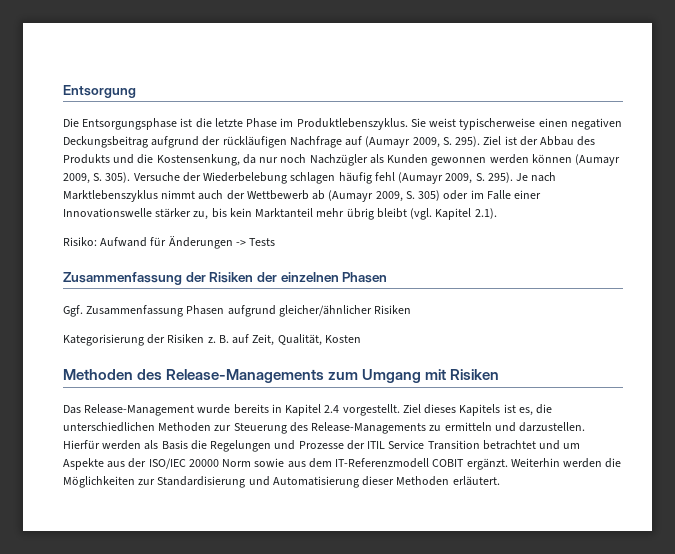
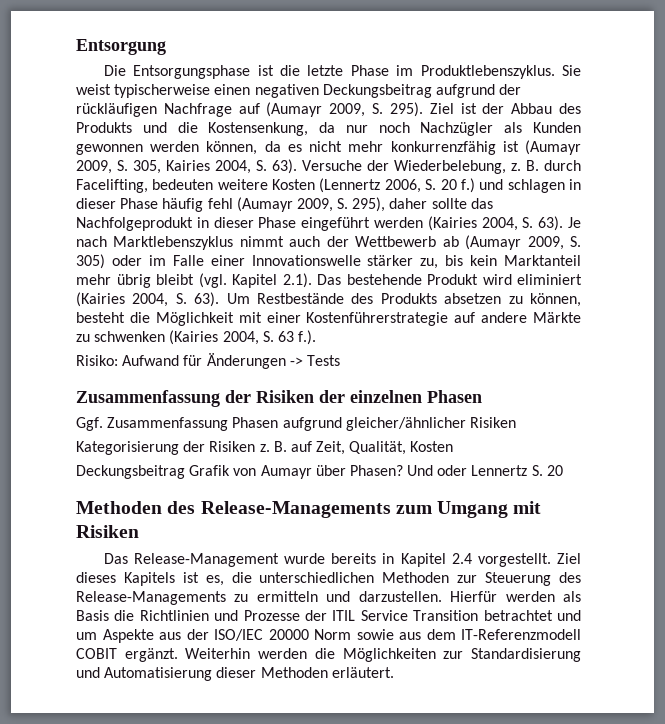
- Ziel ist der Abbau des Produkts und die Kostensenkung, da nur noch Nachzügler als Kunden gewonnen werden können (Aumayr 2009, S. 305). Versuche der Wiederbelebung schlagen häufig fehl (Aumayr 2009, S. 295).
+ Ziel ist der Abbau des Produkts und die Kostensenkung, da nur noch Nachzügler als Kunden gewonnen werden können, da es nicht mehr konkurrenzfähig ist (Aumayr 2009, S. 305, Kairies 2004, S. 63). Versuche der Wiederbelebung, z. B. durch Facelifting, bedeuten weitere Kosten (Lennertz 2006, S. 20 f.) und schlagen in dieser Phase häufig fehl (Aumayr 2009, S. 295), daher sollte das Nachfolgeprodukt in dieser Phase eingeführt werden (Kairies 2004, S. 63).
- Je nach Marktlebenszyklus nimmt auch der Wettbewerb ab (Aumayr 2009, S. 305) oder im Falle einer Innovationswelle stärker zu, bis kein Marktanteil mehr übrig bleibt (vgl. Kapitel 2.1).
+ Je nach Marktlebenszyklus nimmt auch der Wettbewerb ab (Aumayr 2009, S. 305) oder im Falle einer Innovationswelle stärker zu, bis kein Marktanteil mehr übrig bleibt (vgl. Kapitel 2.1). Das bestehende Produkt wird eliminiert (Kairies 2004, S. 63). Um Restbestände des Produkts absetzen zu können, besteht die Möglichkeit mit einer Kostenführerstrategie auf andere Märkte zu schwenken (Kairies 2004, S. 63 f.).
+ Deckungsbeitrag Grafik von Aumayr über Phasen? Und oder Lennertz S. 20
- Hierfür werden als Basis die Regelungen und Prozesse der ITIL Service Transition betrachtet und um Aspekte aus der ISO/IEC 20000 Norm sowie aus dem IT-Referenzmodell COBIT ergänzt.
+ Hierfür werden als Basis die Richtlinien und Prozesse der ITIL Service Transition betrachtet und um Aspekte aus der ISO/IEC 20000 Norm sowie aus dem IT-Referenzmodell COBIT ergänzt.

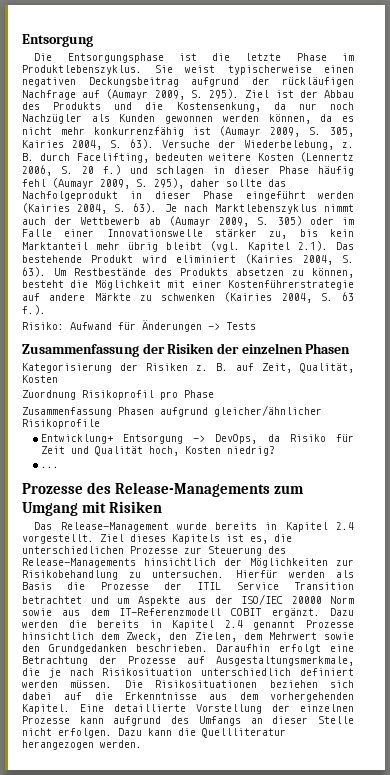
- Ggf. Zusammenfassung Phasen aufgrund gleicher/ähnlicher Risiken
- Deckungsbeitrag Grafik von Aumayr über Phasen? Und oder Lennertz S. 20
- Methoden des Release-Managements zum Umgang mit Risiken
+ Zuordnung Risikoprofil pro Phase
+ Zusammenfassung Phasen aufgrund gleicher/ähnlicher Risikoprofile
+ Entwicklung+ Entsorgung -> DevOps, da Risiko für Zeit und Qualität hoch, Kosten niedrig?
+ ...
+ Prozesse des Release-Managements zum Umgang mit Risiken
- Ziel dieses Kapitels ist es, die unterschiedlichen Methoden zur Steuerung des Release-Managements zu ermitteln und darzustellen.
+ Ziel dieses Kapitels ist es, die unterschiedlichen Prozesse zur Steuerung des Release-Managements hinsichtlich der Möglichkeiten zur Risikobehandlung zu untersuchen.
- Hierfür werden als Basis die Richtlinien und Prozesse der ITIL Service Transition betrachtet und um Aspekte aus der ISO/IEC 20000 Norm sowie aus dem IT-Referenzmodell COBIT ergänzt.
+ Hierfür werden als Basis die Prozesse der ITIL Service Transition betrachtet und um Aspekte aus der ISO/IEC 20000 Norm sowie aus dem IT-Referenzmodell COBIT ergänzt.
- Weiterhin werden die Möglichkeiten zur Standardisierung und Automatisierung dieser Methoden erläutert.
+ Dazu werden die bereits in Kapitel 2.4 genannt Prozesse hinsichtlich dem Zweck, den Zielen, dem Mehrwert sowie den Grundgedanken beschrieben. Daraufhin erfolgt eine Betrachtung der Prozesse auf Ausgestaltungsmerkmale, die je nach Risikosituation unterschiedlich definiert werden müssen. Die Risikosituationen beziehen sich dabei auf die Erkenntnisse aus dem vorhergehenden Kapitel. Eine detaillierte Vorstellung der einzelnen Prozesse kann aufgrund des Umfangs an dieser Stelle nicht erfolgen. Dazu kann die Quellliteratur herangezogen werden.

